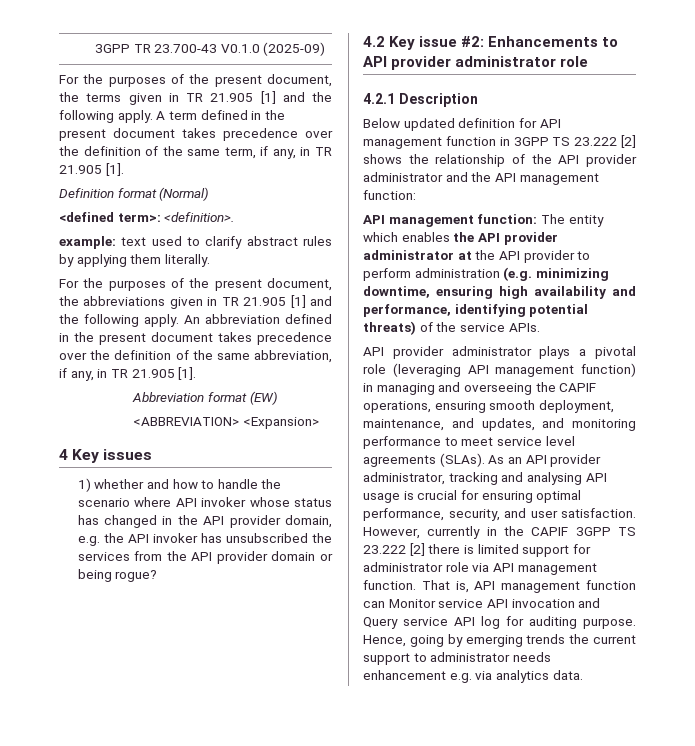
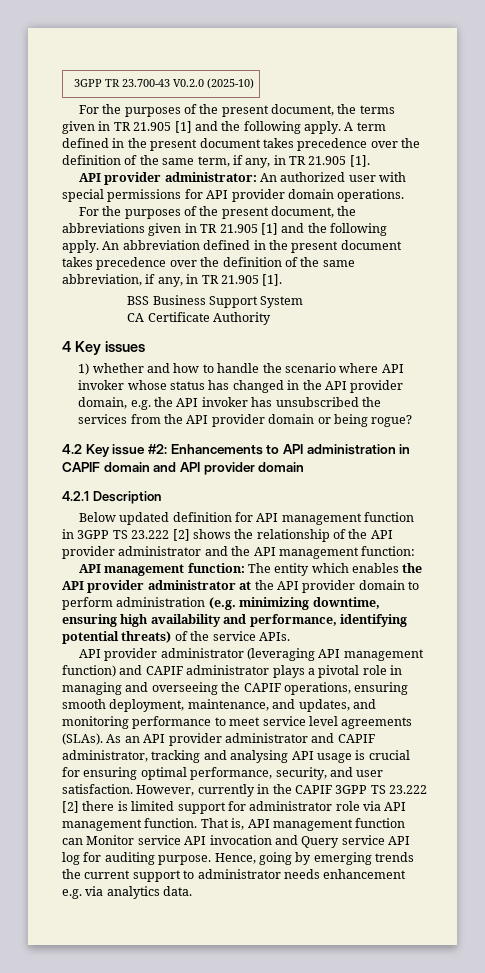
- 3GPP TR 23.700-43 V0.1.0 (2025-09)
+ 3GPP TR 23.700-43 V0.2.0 (2025-10)
- Definition format (Normal)
- <defined term>: <definition>.
- example: text used to clarify abstract rules by applying them literally.
+ API provider administrator: An authorized user with special permissions for API provider domain operations.
- Abbreviation format (EW)
- <ABBREVIATION> <Expansion>
+ BSS Business Support System
+ CA Certificate Authority
- 4.2 Key issue #2: Enhancements to API provider administrator role
+ 4.2 Key issue #2: Enhancements to API administration in CAPIF domain and API provider domain
- API management function: The entity which enables the API provider administrator at the API provider to perform administration (e.g. minimizing downtime, ensuring high availability and performance, identifying potential threats) of the service APIs.
+ API management function: The entity which enables the API provider administrator at the API provider domain to perform administration (e.g. minimizing downtime, ensuring high availability and performance, identifying potential threats) of the service APIs.
- API provider administrator plays a pivotal role (leveraging API management function) in managing and overseeing the CAPIF operations, ensuring smooth deployment, maintenance, and updates, and monitoring performance to meet service level agreements (SLAs).
+ API provider administrator (leveraging API management function) and CAPIF administrator plays a pivotal role in managing and overseeing the CAPIF operations, ensuring smooth deployment, maintenance, and updates, and monitoring performance to meet service level agreements (SLAs).
- As an API provider administrator, tracking and analysing API usage is crucial for ensuring optimal performance, security, and user satisfaction.
+ As an API provider administrator and CAPIF administrator, tracking and analysing API usage is crucial for ensuring optimal performance, security, and user satisfaction.

